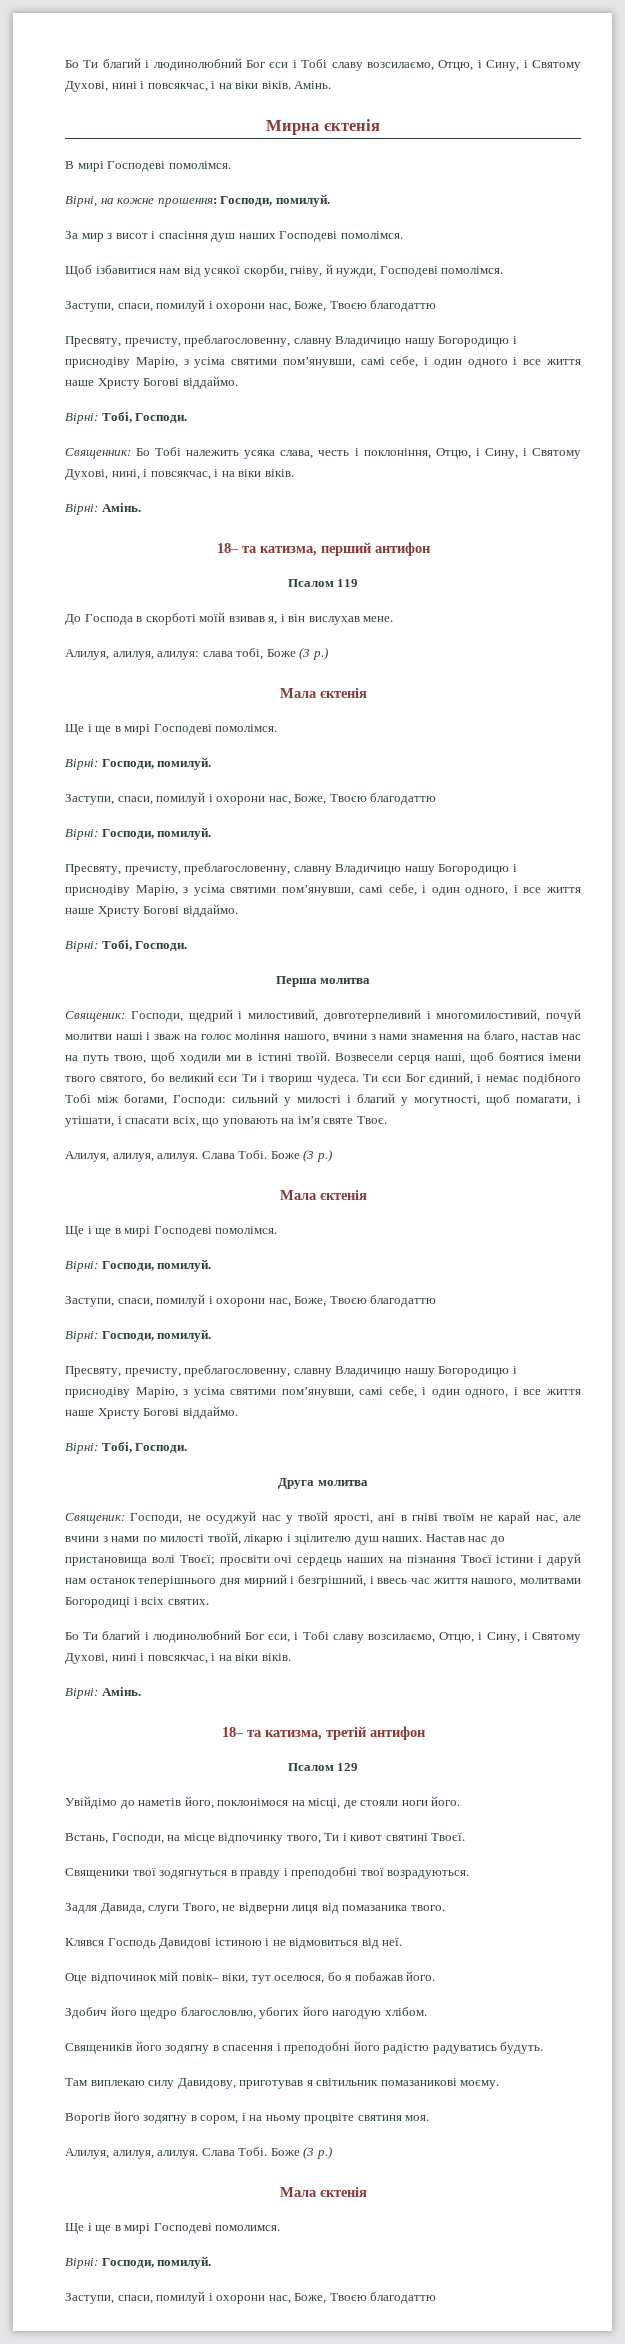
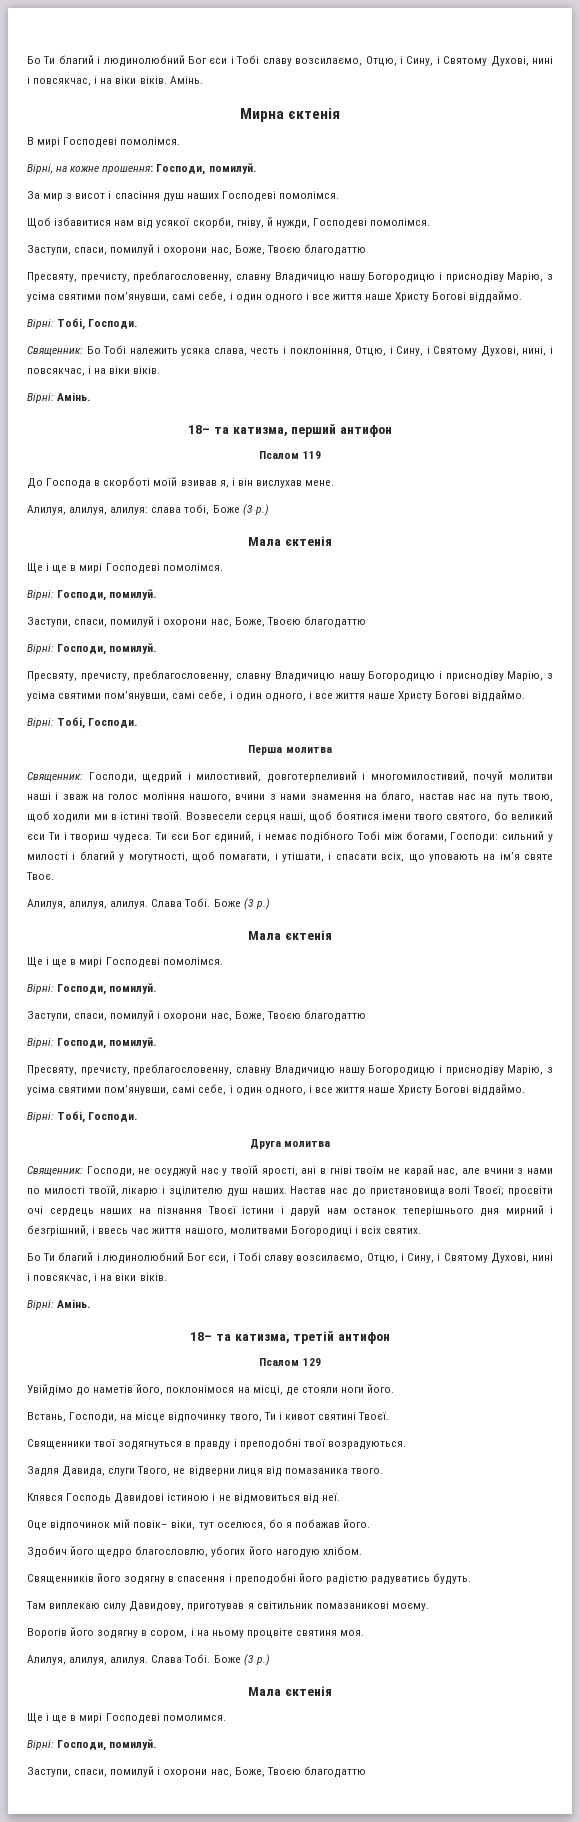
- Священик: Господи, щедрий і милостивий, довготерпеливий і многомилостивий, почуй молитви наші і зваж на голос моління нашого, вчини з нами знамення на благо, настав нас на путь твою, щоб ходили ми в істині твоїй.
+ Священник: Господи, щедрий і милостивий, довготерпеливий і многомилостивий, почуй молитви наші і зваж на голос моління нашого, вчини з нами знамення на благо, настав нас на путь твою, щоб ходили ми в істині твоїй.
- Священик: Господи, не осуджуй нас у твоїй ярості, ані в гніві твоїм не карай нас, але вчини з нами по милості твоїй, лікарю і зцілителю душ наших.
+ Священник: Господи, не осуджуй нас у твоїй ярості, ані в гніві твоїм не карай нас, але вчини з нами по милості твоїй, лікарю і зцілителю душ наших.
- Священики твої зодягнуться в правду і преподобні твої возрадуються.
+ Священники твої зодягнуться в правду і преподобні твої возрадуються.
- Священиків його зодягну в спасення і преподобні його радістю радуватись будуть.
+ Священників його зодягну в спасення і преподобні його радістю радуватись будуть.

